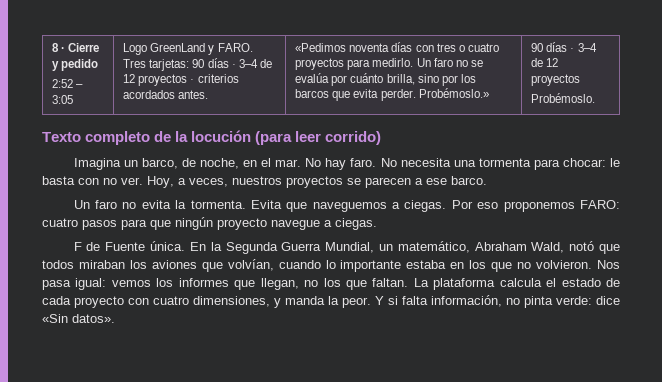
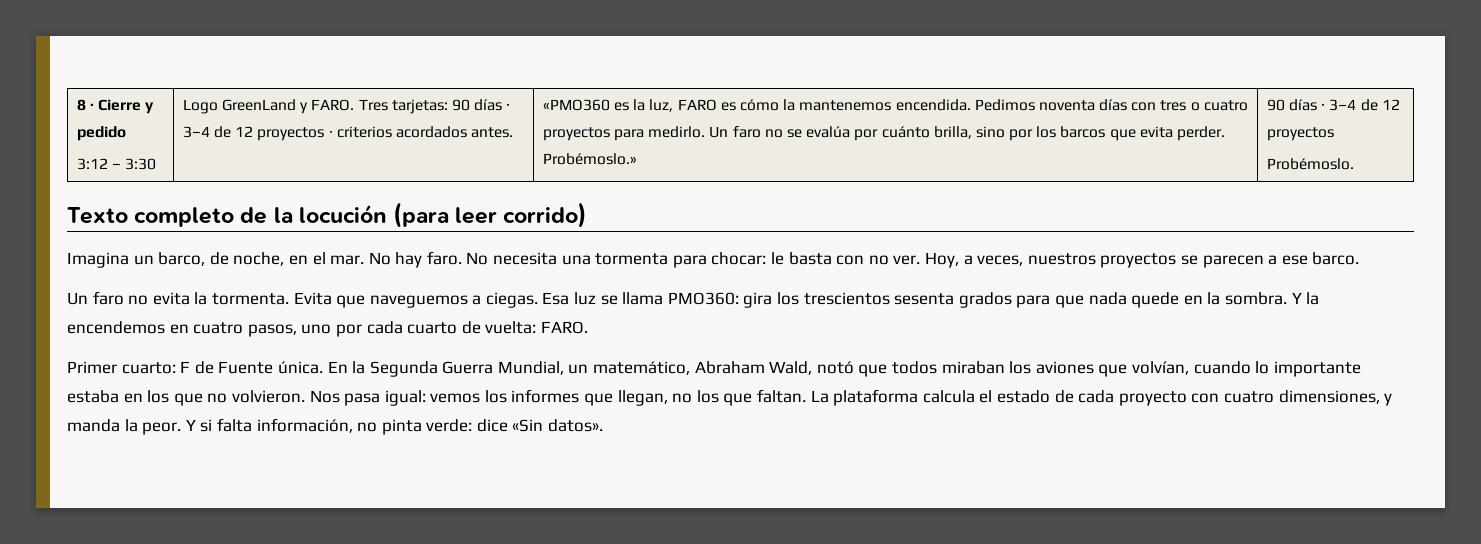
- 2:52 – 3:05
+ 3:12 – 3:30
- «Pedimos noventa días con tres o cuatro proyectos para medirlo.
+ «PMO360 es la luz, FARO es cómo la mantenemos encendida. Pedimos noventa días con tres o cuatro proyectos para medirlo.
- Por eso proponemos FARO: cuatro pasos para que ningún proyecto navegue a ciegas.
- F de Fuente única.
+ Esa luz se llama PMO360: gira los trescientos sesenta grados para que nada quede en la sombra. Y la encendemos en cuatro pasos, uno por cada cuarto de vuelta: FARO.
+ Primer cuarto: F de Fuente única.

